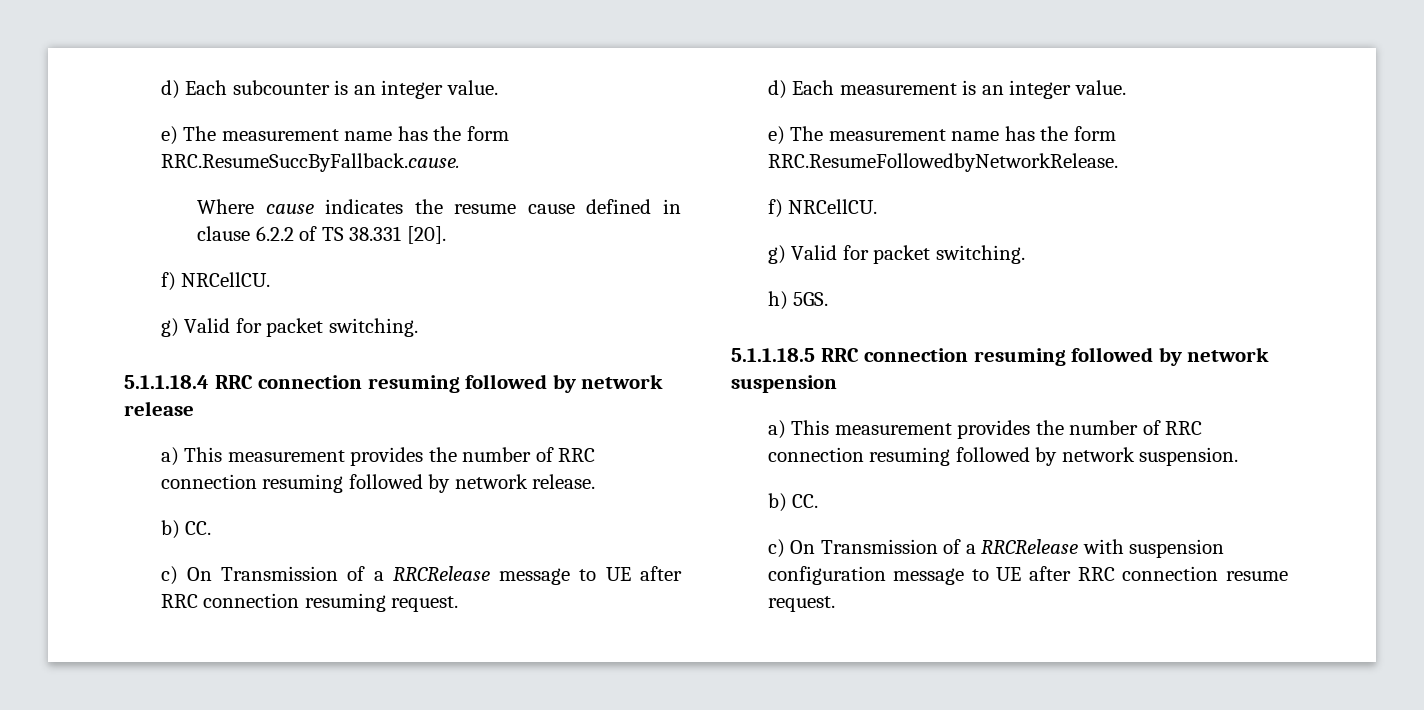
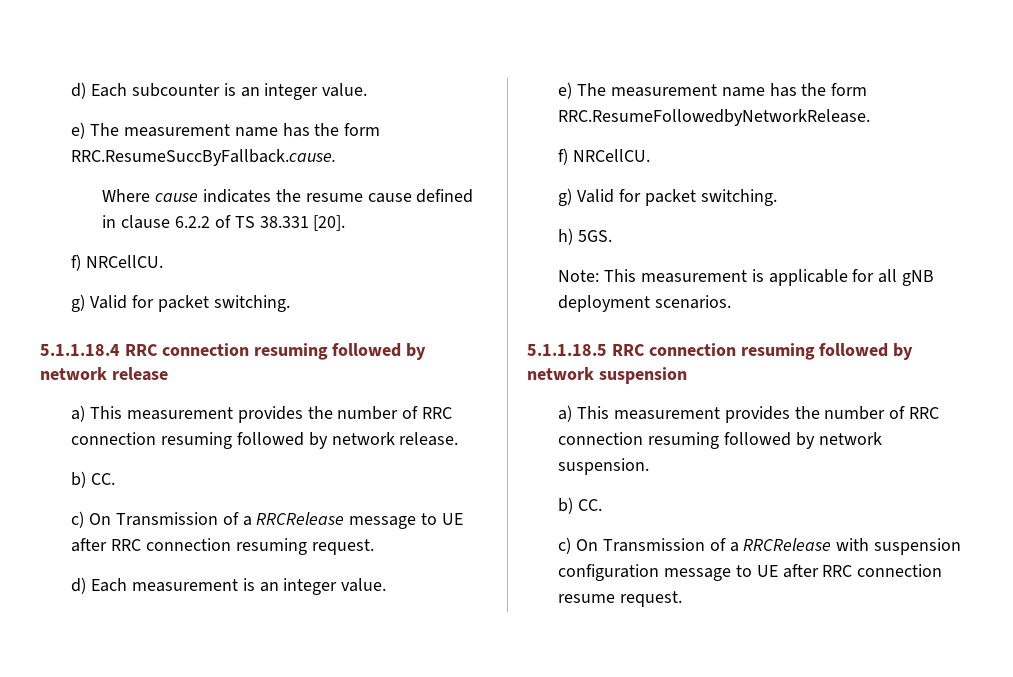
+ Note: This measurement is applicable for all gNB deployment scenarios.

